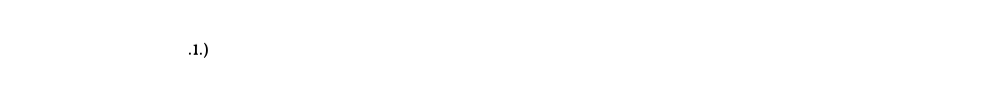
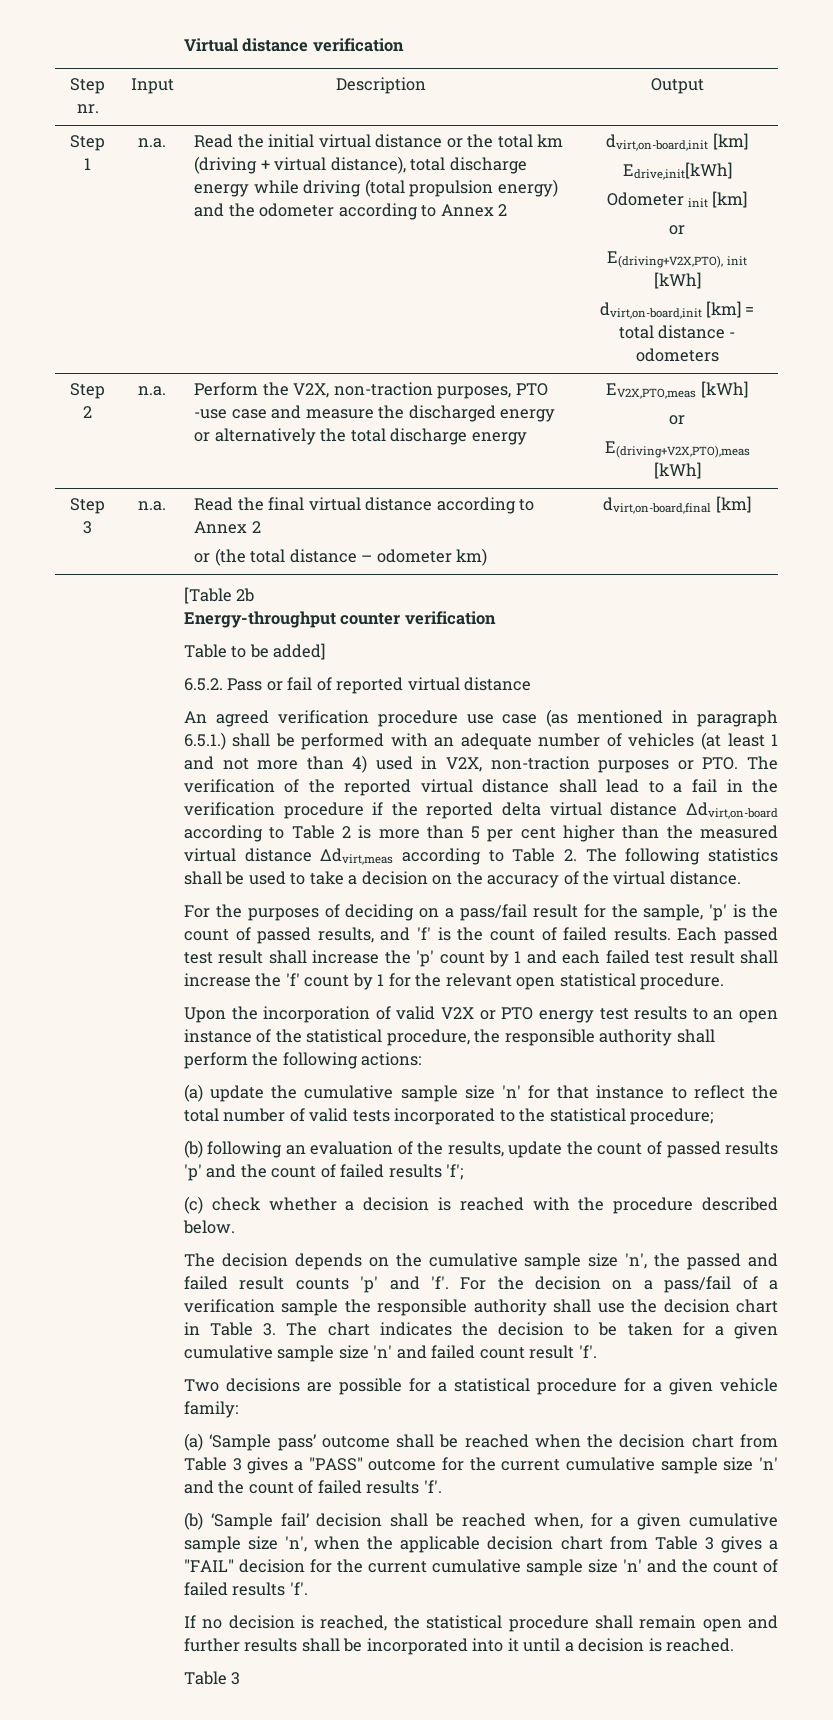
- .1.)
+ Virtual distance verification
+ Step nr. | Input | Description | Output
+ Step 1 | n.a. | Read the initial virtual distance or the total km (driving + virtual distance), total discharge energy while driving (total propulsion energy) and the odometer according to Annex 2 | dvirt,on-board,init [km]
+ Edrive,init[kWh]
+ Odometer init [km]
+ or
+ E(driving+V2X,PTO), init [kWh]
+ dvirt,on-board,init [km] = total distance - odometers
+ Step 2 | n.a. | Perform the V2X, non-traction purposes, PTO -use case and measure the discharged energy or alternatively the total discharge energy | EV2X,PTO,meas [kWh]
+ or
+ E(driving+V2X,PTO),meas [kWh]
+ Step 3 | n.a. | Read the final virtual distance according to Annex 2
+ or (the total distance – odometer km) | dvirt,on-board,final [km]
+ [Table 2b
+ Energy-throughput counter verification
+ Table to be added]
+ 6.5.2. Pass or fail of reported virtual distance
+ An agreed verification procedure use case (as mentioned in paragraph 6.5.1.) shall be performed with an adequate number of vehicles (at least 1 and not more than 4) used in V2X, non-traction purposes or PTO. The verification of the reported virtual distance shall lead to a fail in the verification procedure if the reported delta virtual distance Δdvirt,on-board according to Table 2 is more than 5 per cent higher than the measured virtual distance Δdvirt,meas according to Table 2. The following statistics shall be used to take a decision on the accuracy of the virtual distance.
+ For the purposes of deciding on a pass/fail result for the sample, 'p' is the count of passed results, and 'f' is the count of failed results. Each passed test result shall increase the 'p' count by 1 and each failed test result shall increase the 'f' count by 1 for the relevant open statistical procedure.
+ Upon the incorporation of valid V2X or PTO energy test results to an open instance of the statistical procedure, the responsible authority shall perform the following actions:
+ (a) update the cumulative sample size 'n' for that instance to reflect the total number of valid tests incorporated to the statistical procedure;
+ (b) following an evaluation of the results, update the count of passed results 'p' and the count of failed results 'f';
+ (c) check whether a decision is reached with the procedure described below.
+ The decision depends on the cumulative sample size 'n', the passed and failed result counts 'p' and 'f'. For the decision on a pass/fail of a verification sample the responsible authority shall use the decision chart in Table 3. The chart indicates the decision to be taken for a given cumulative sample size 'n' and failed count result 'f'.
+ Two decisions are possible for a statistical procedure for a given vehicle family:
+ (a) ‘Sample pass’ outcome shall be reached when the decision chart from Table 3 gives a "PASS" outcome for the current cumulative sample size 'n' and the count of failed results 'f'.
+ (b) ‘Sample fail’ decision shall be reached when, for a given cumulative sample size 'n', when the applicable decision chart from Table 3 gives a "FAIL" decision for the current cumulative sample size 'n' and the count of failed results 'f'.
+ If no decision is reached, the statistical procedure shall remain open and further results shall be incorporated into it until a decision is reached.
+ Table 3

